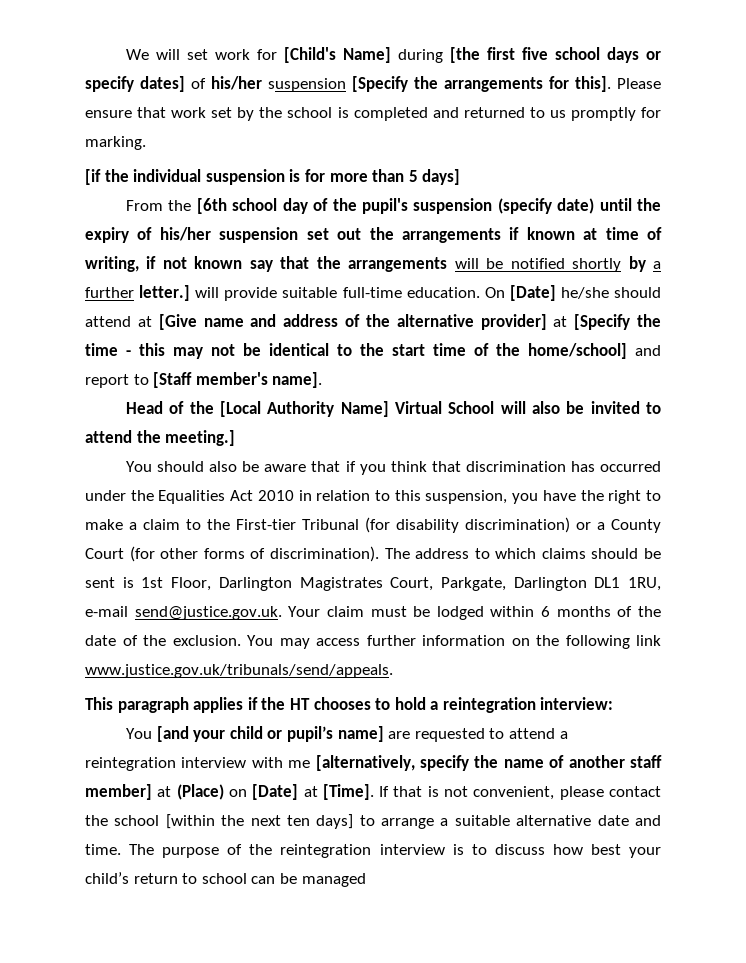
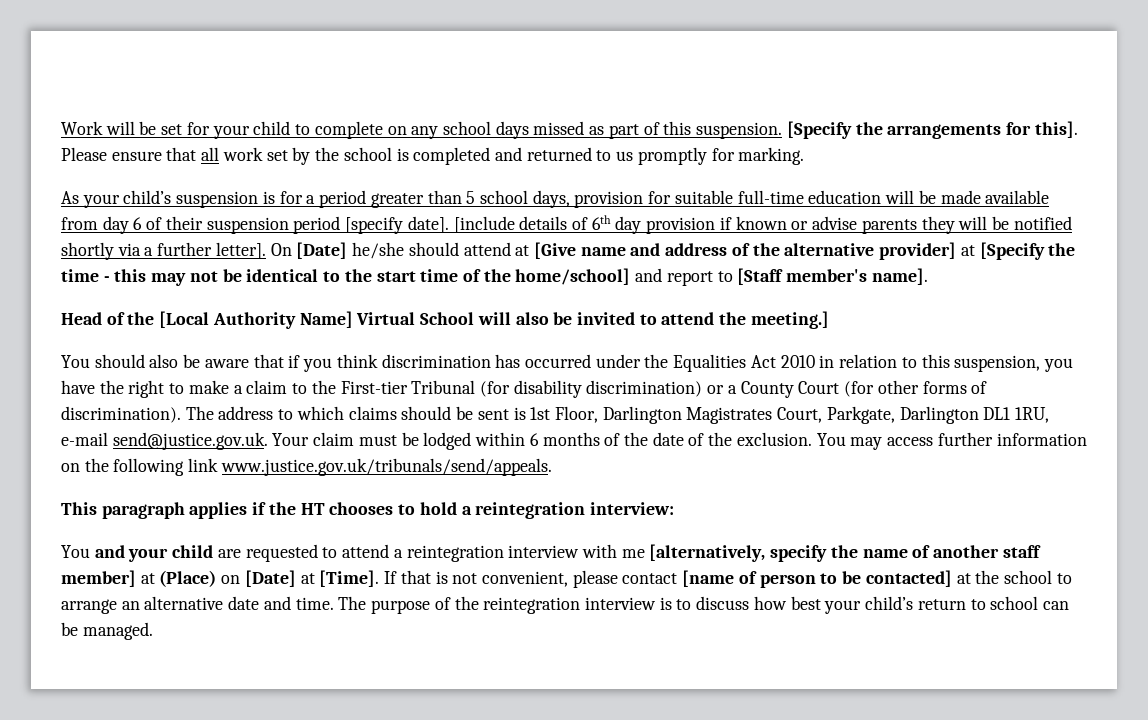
- We will set work for [Child's Name] during [the first five school days or specify dates] of his/her suspension [Specify the arrangements for this].
+ Work will be set for your child to complete on any school days missed as part of this suspension. [Specify the arrangements for this].
- Please ensure that work set by the school is completed and returned to us promptly for marking.
+ Please ensure that all work set by the school is completed and returned to us promptly for marking.
- [if the individual suspension is for more than 5 days]
- From the [6th school day of the pupil's suspension (specify date) until the expiry of his/her suspension set out the arrangements if known at time of writing, if not known say that the arrangements will be notified shortly by a further letter.] will provide suitable full-time education.
+ As your child’s suspension is for a period greater than 5 school days, provision for suitable full-time education will be made available from day 6 of their suspension period [specify date]. [include details of 6th day provision if known or advise parents they will be notified shortly via a further letter].
- You should also be aware that if you think that discrimination has occurred under the Equalities Act 2010 in relation to this suspension, you have the right to make a claim to the First-tier Tribunal (for disability discrimination) or a County Court (for other forms of discrimination).
+ You should also be aware that if you think discrimination has occurred under the Equalities Act 2010 in relation to this suspension, you have the right to make a claim to the First-tier Tribunal (for disability discrimination) or a County Court (for other forms of discrimination).
- You [and your child or pupil’s name] are requested to attend a reintegration interview with me [alternatively, specify the name of another staff member] at (Place) on [Date] at [Time].
+ You and your child are requested to attend a reintegration interview with me [alternatively, specify the name of another staff member] at (Place) on [Date] at [Time].
- If that is not convenient, please contact the school [within the next ten days] to arrange a suitable alternative date and time.
+ If that is not convenient, please contact [name of person to be contacted] at the school to arrange an alternative date and time.
- The purpose of the reintegration interview is to discuss how best your child’s return to school can be managed
+ The purpose of the reintegration interview is to discuss how best your child’s return to school can be managed.

